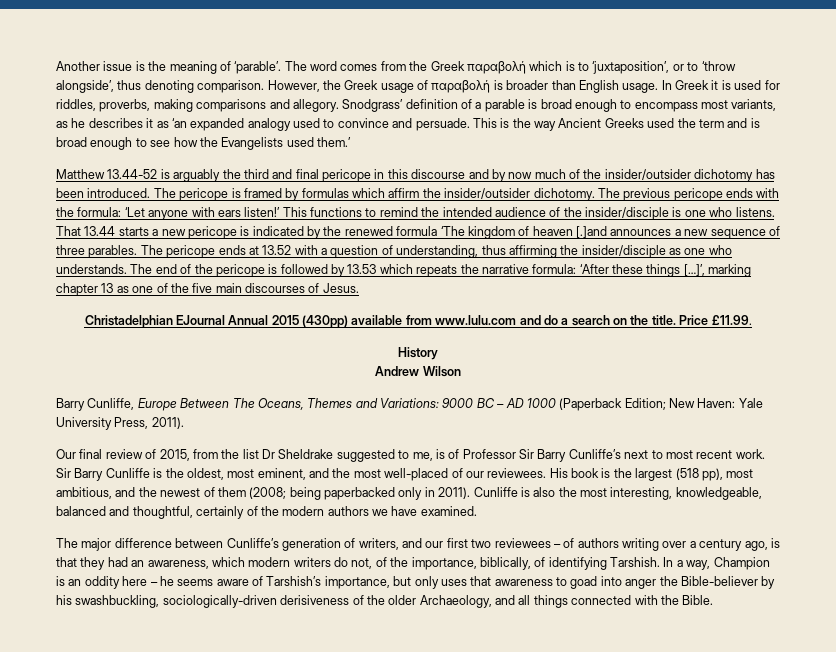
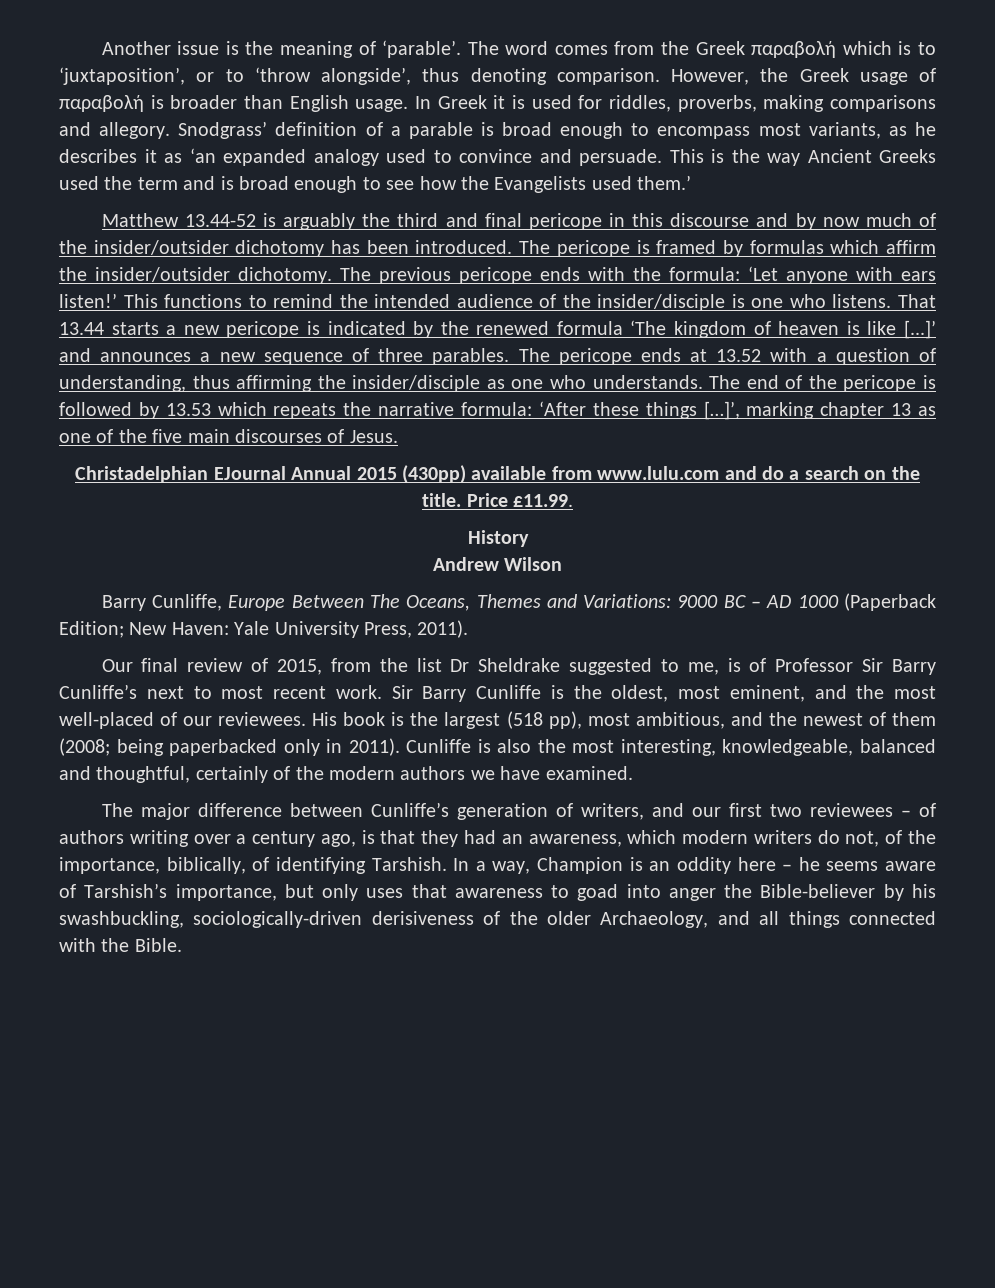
- That 13.44 starts a new pericope is indicated by the renewed formula ‘The kingdom of heaven [.]and announces a new sequence of three parables.
+ That 13.44 starts a new pericope is indicated by the renewed formula ‘The kingdom of heaven is like [...]’ and announces a new sequence of three parables.

